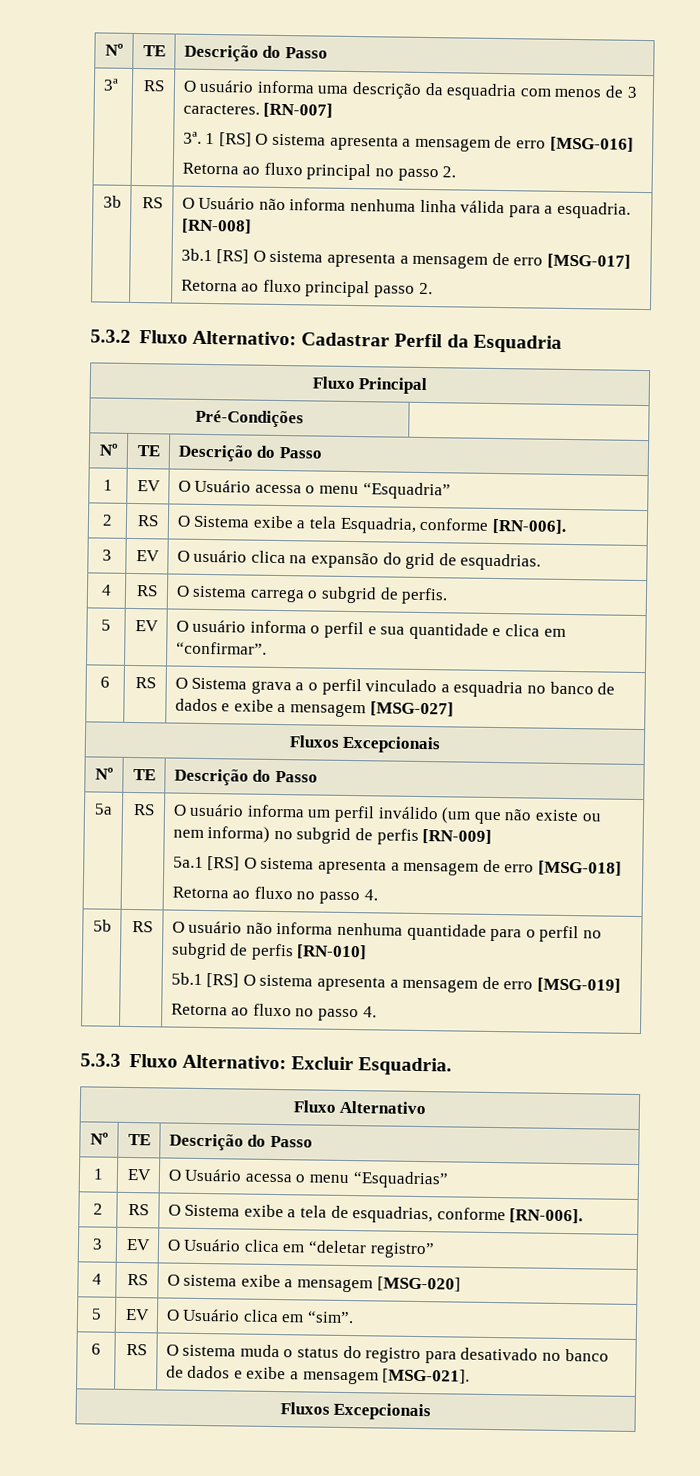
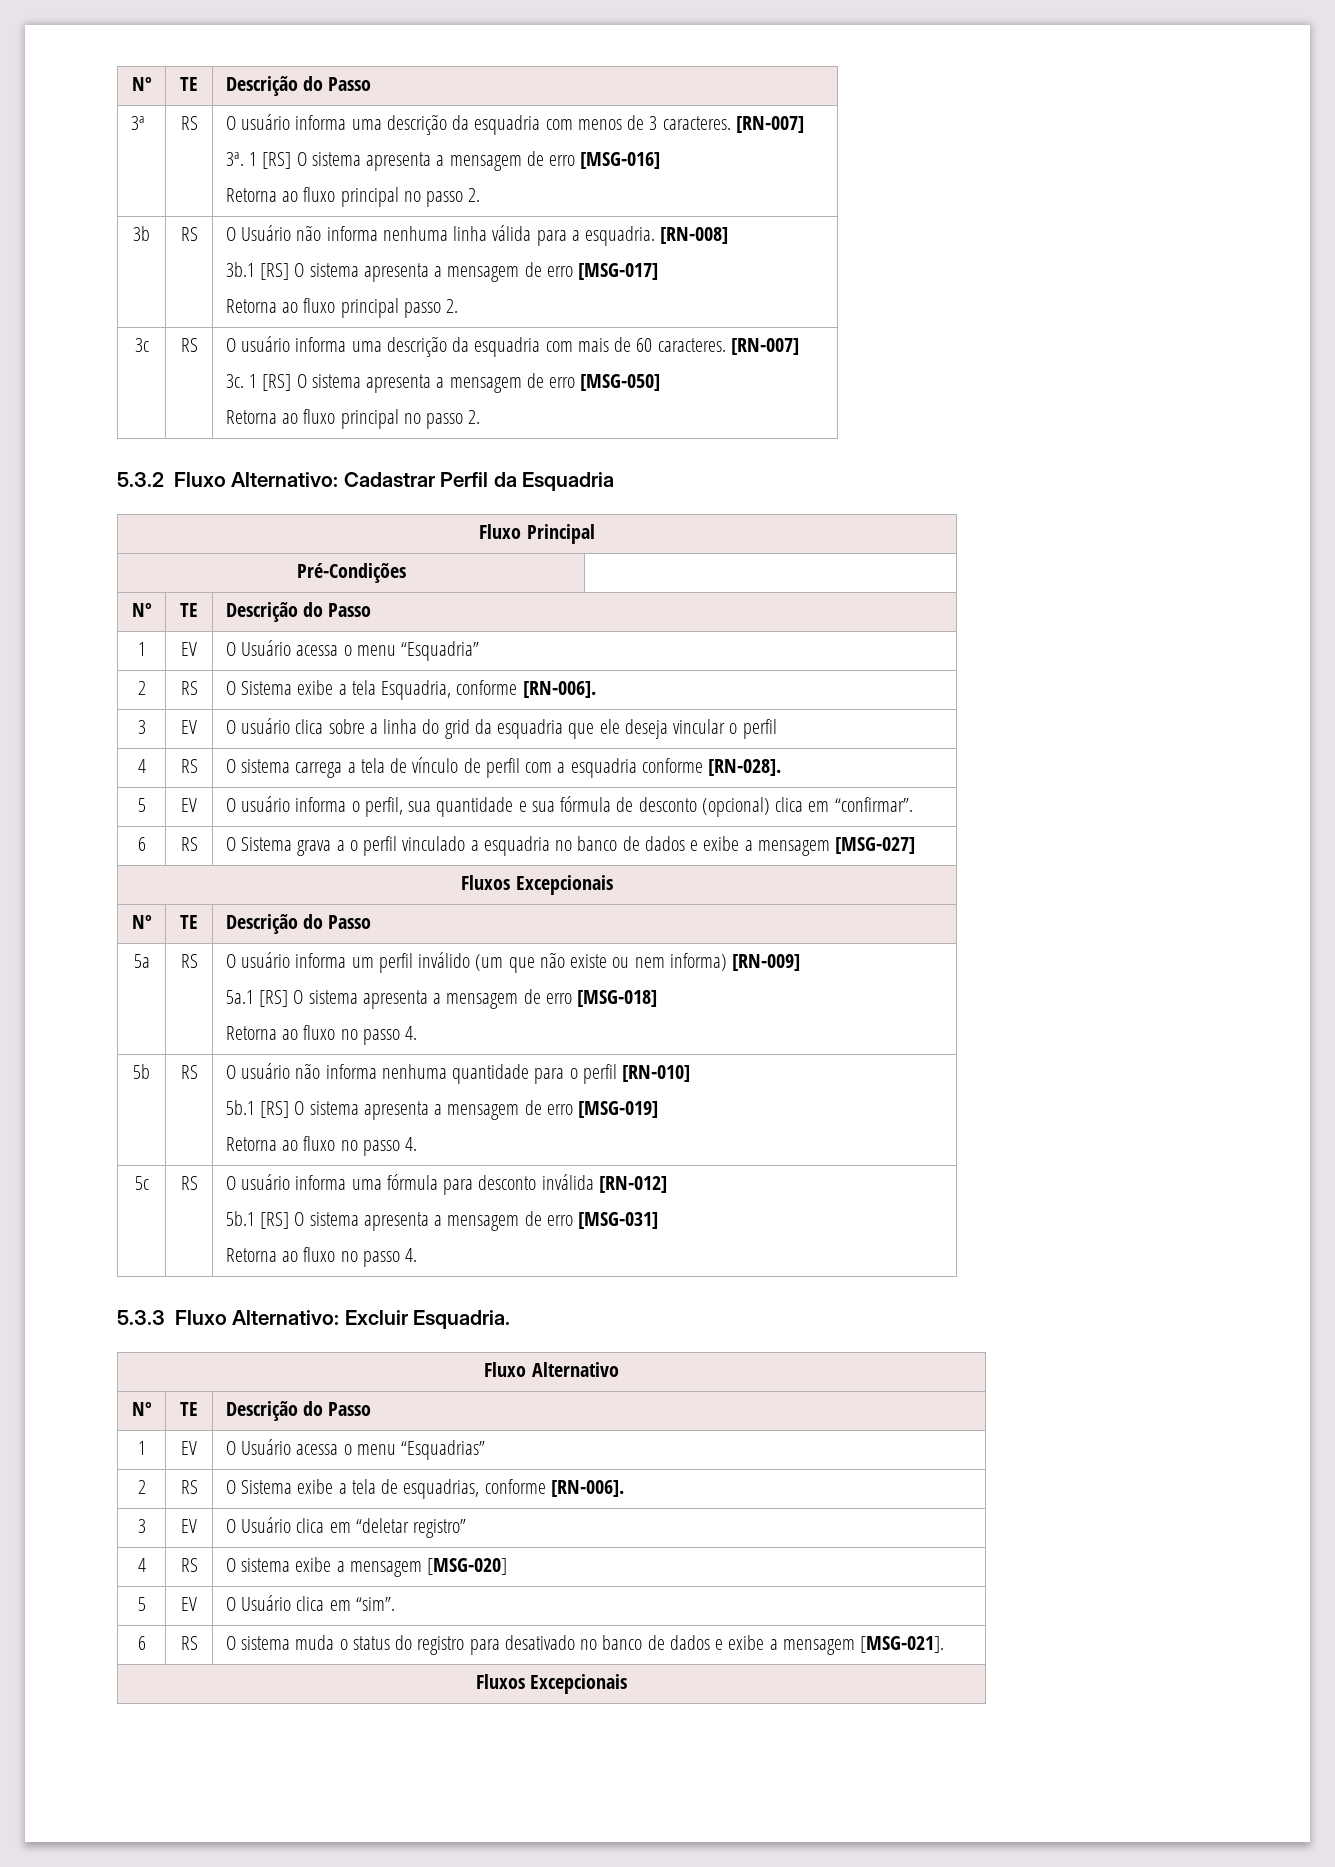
+ 3c | RS | O usuário informa uma descrição da esquadria com mais de 60 caracteres. [RN-007]
+ 3c. 1 [RS] O sistema apresenta a mensagem de erro [MSG-050]
+ Retorna ao fluxo principal no passo 2.
- 3 | EV | O usuário clica na expansão do grid de esquadrias.
+ 3 | EV | O usuário clica sobre a linha do grid da esquadria que ele deseja vincular o perfil
- 4 | RS | O sistema carrega o subgrid de perfis.
+ 4 | RS | O sistema carrega a tela de vínculo de perfil com a esquadria conforme [RN-028].
- 5 | EV | O usuário informa o perfil e sua quantidade e clica em “confirmar”.
+ 5 | EV | O usuário informa o perfil, sua quantidade e sua fórmula de desconto (opcional) clica em “confirmar”.
- 5a | RS | O usuário informa um perfil inválido (um que não existe ou nem informa) no subgrid de perfis [RN-009]
+ 5a | RS | O usuário informa um perfil inválido (um que não existe ou nem informa) [RN-009]
- 5b | RS | O usuário não informa nenhuma quantidade para o perfil no subgrid de perfis [RN-010]
+ 5b | RS | O usuário não informa nenhuma quantidade para o perfil [RN-010]
+ 5c | RS | O usuário informa uma fórmula para desconto inválida [RN-012]
+ 5b.1 [RS] O sistema apresenta a mensagem de erro [MSG-031]
+ Retorna ao fluxo no passo 4.

